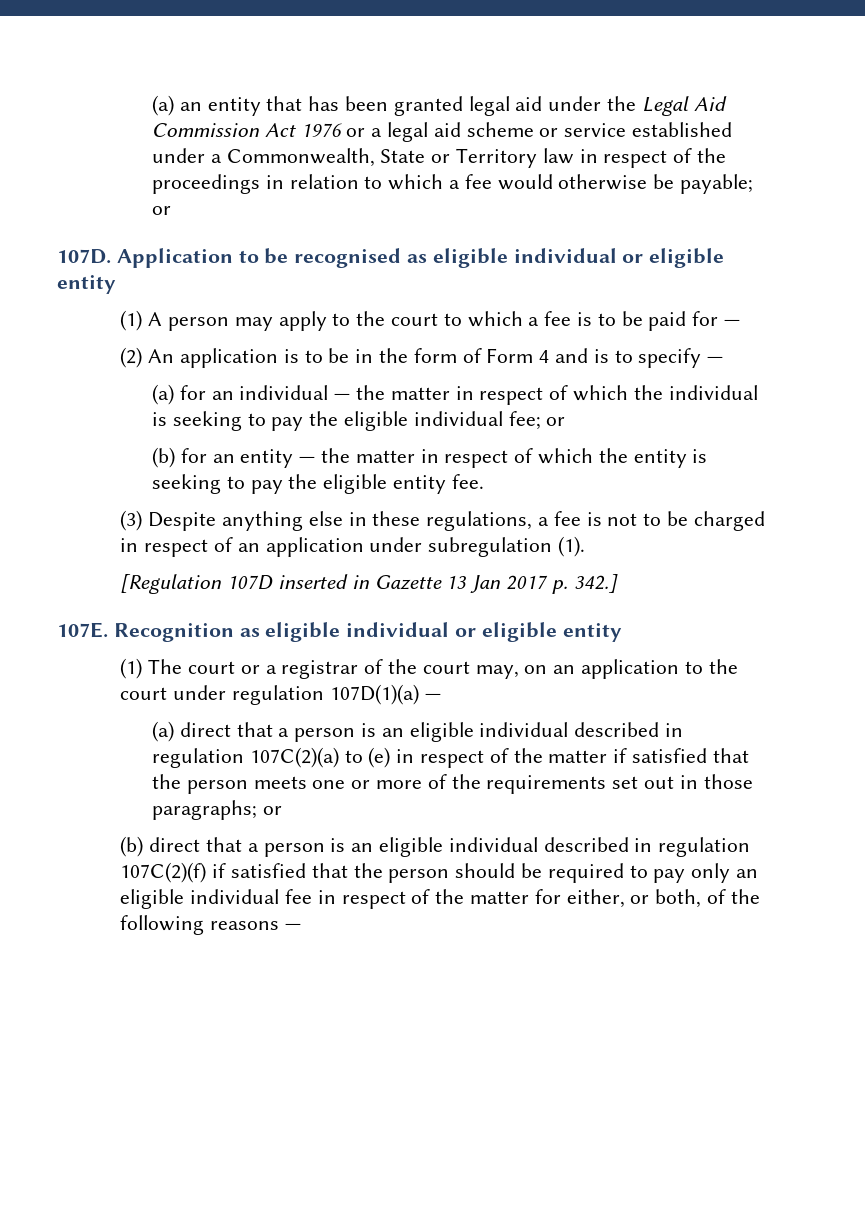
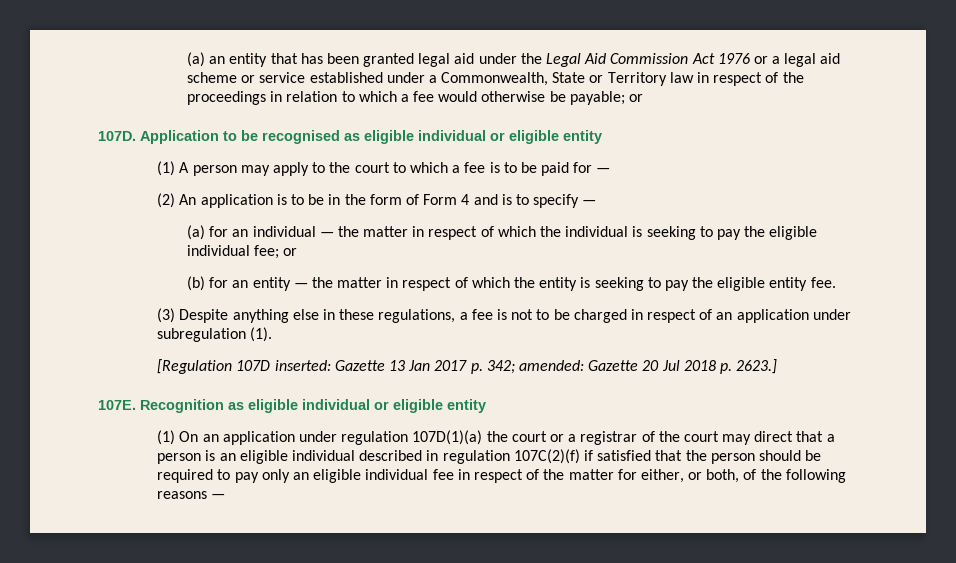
- [Regulation 107D inserted in Gazette 13 Jan 2017 p. 342.]
+ [Regulation 107D inserted: Gazette 13 Jan 2017 p. 342; amended: Gazette 20 Jul 2018 p. 2623.]
- (1) The court or a registrar of the court may, on an application to the court under regulation 107D(1)(a) —
- (a) direct that a person is an eligible individual described in regulation 107C(2)(a) to (e) in respect of the matter if satisfied that the person meets one or more of the requirements set out in those paragraphs; or
- (b) direct that a person is an eligible individual described in regulation 107C(2)(f) if satisfied that the person should be required to pay only an eligible individual fee in respect of the matter for either, or both, of the following reasons —
+ (1) On an application under regulation 107D(1)(a) the court or a registrar of the court may direct that a person is an eligible individual described in regulation 107C(2)(f) if satisfied that the person should be required to pay only an eligible individual fee in respect of the matter for either, or both, of the following reasons —

